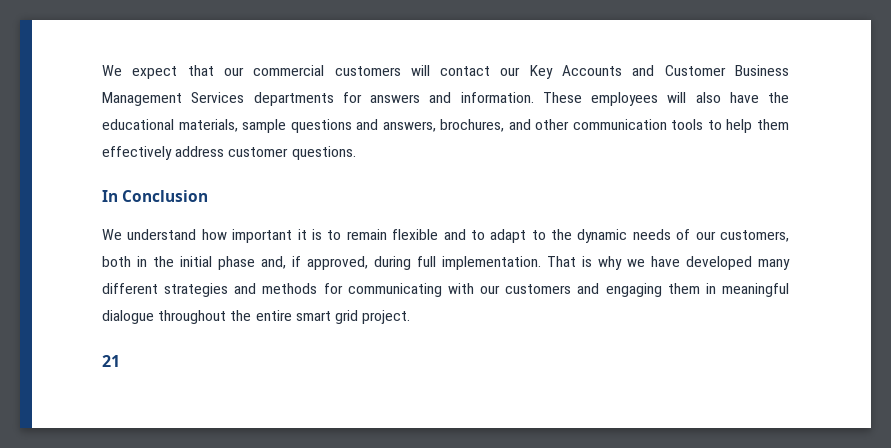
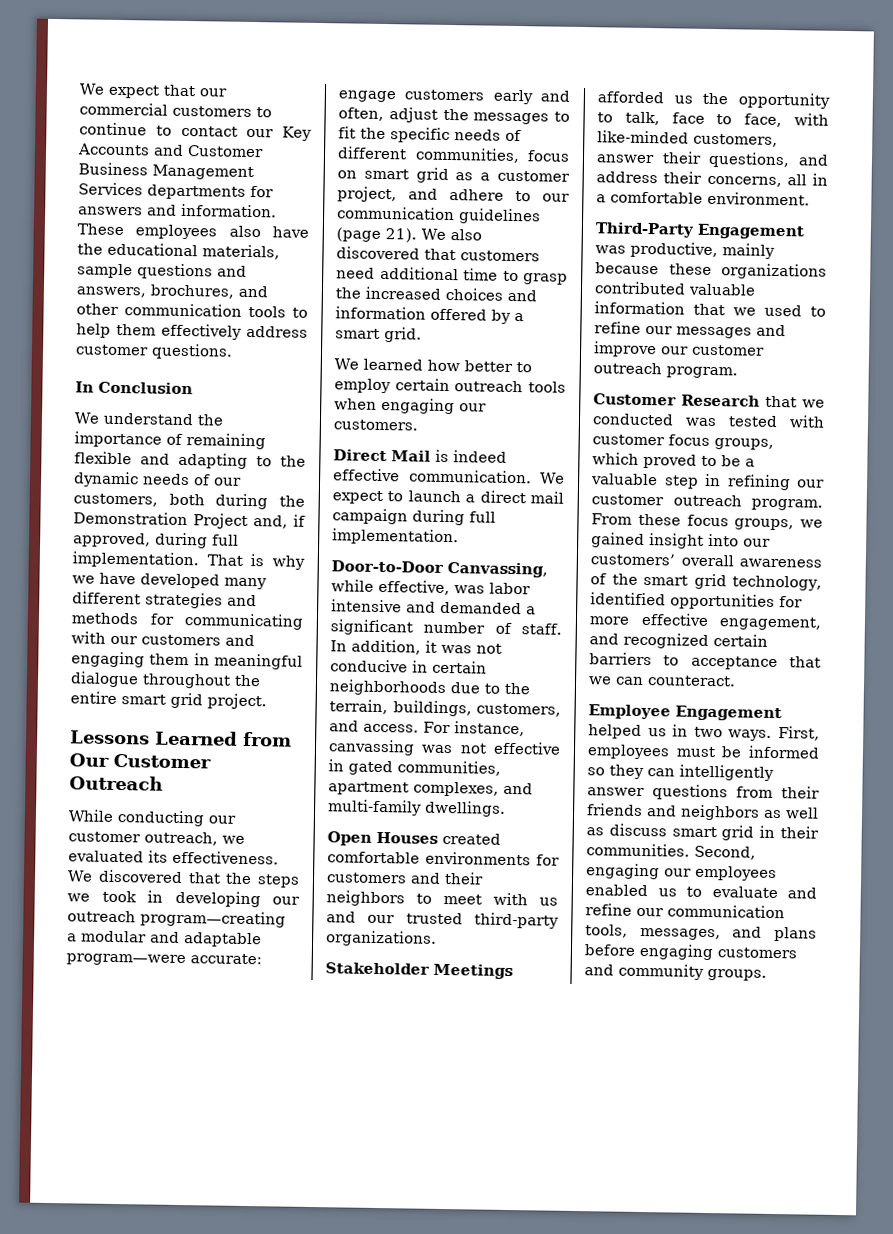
- We expect that our commercial customers will contact our Key Accounts and Customer Business Management Services departments for answers and information.
+ We expect that our commercial customers to continue to contact our Key Accounts and Customer Business Management Services departments for answers and information.
- These employees will also have the educational materials, sample questions and answers, brochures, and other communication tools to help them effectively address customer questions.
+ These employees also have the educational materials, sample questions and answers, brochures, and other communication tools to help them effectively address customer questions.
- We understand how important it is to remain flexible and to adapt to the dynamic needs of our customers, both in the initial phase and, if approved, during full implementation.
+ We understand the importance of remaining flexible and adapting to the dynamic needs of our customers, both during the Demonstration Project and, if approved, during full implementation.
- 21
+ Lessons Learned from Our Customer Outreach
+ While conducting our customer outreach, we evaluated its effectiveness. We discovered that the steps we took in developing our outreach program—creating a modular and adaptable program—were accurate: engage customers early and often, adjust the messages to fit the specific needs of different communities, focus on smart grid as a customer project, and adhere to our communication guidelines (page 21). We also discovered that customers need additional time to grasp the increased choices and information offered by a smart grid.
+ We learned how better to employ certain outreach tools when engaging our customers.
+ Direct Mail is indeed effective communication. We expect to launch a direct mail campaign during full implementation.
+ Door-to-Door Canvassing, while effective, was labor intensive and demanded a significant number of staff. In addition, it was not conducive in certain neighborhoods due to the terrain, buildings, customers, and access. For instance, canvassing was not effective in gated communities, apartment complexes, and multi-family dwellings.
+ Open Houses created comfortable environments for customers and their neighbors to meet with us and our trusted third-party organizations.
+ Stakeholder Meetings afforded us the opportunity to talk, face to face, with like-minded customers, answer their questions, and address their concerns, all in a comfortable environment.
+ Third-Party Engagement was productive, mainly because these organizations contributed valuable information that we used to refine our messages and improve our customer outreach program.
+ Customer Research that we conducted was tested with customer focus groups, which proved to be a valuable step in refining our customer outreach program. From these focus groups, we gained insight into our customers’ overall awareness of the smart grid technology, identified opportunities for more effective engagement, and recognized certain barriers to acceptance that we can counteract.
+ Employee Engagement helped us in two ways. First, employees must be informed so they can intelligently answer questions from their friends and neighbors as well as discuss smart grid in their communities. Second, engaging our employees enabled us to evaluate and refine our communication tools, messages, and plans before engaging customers and community groups.

